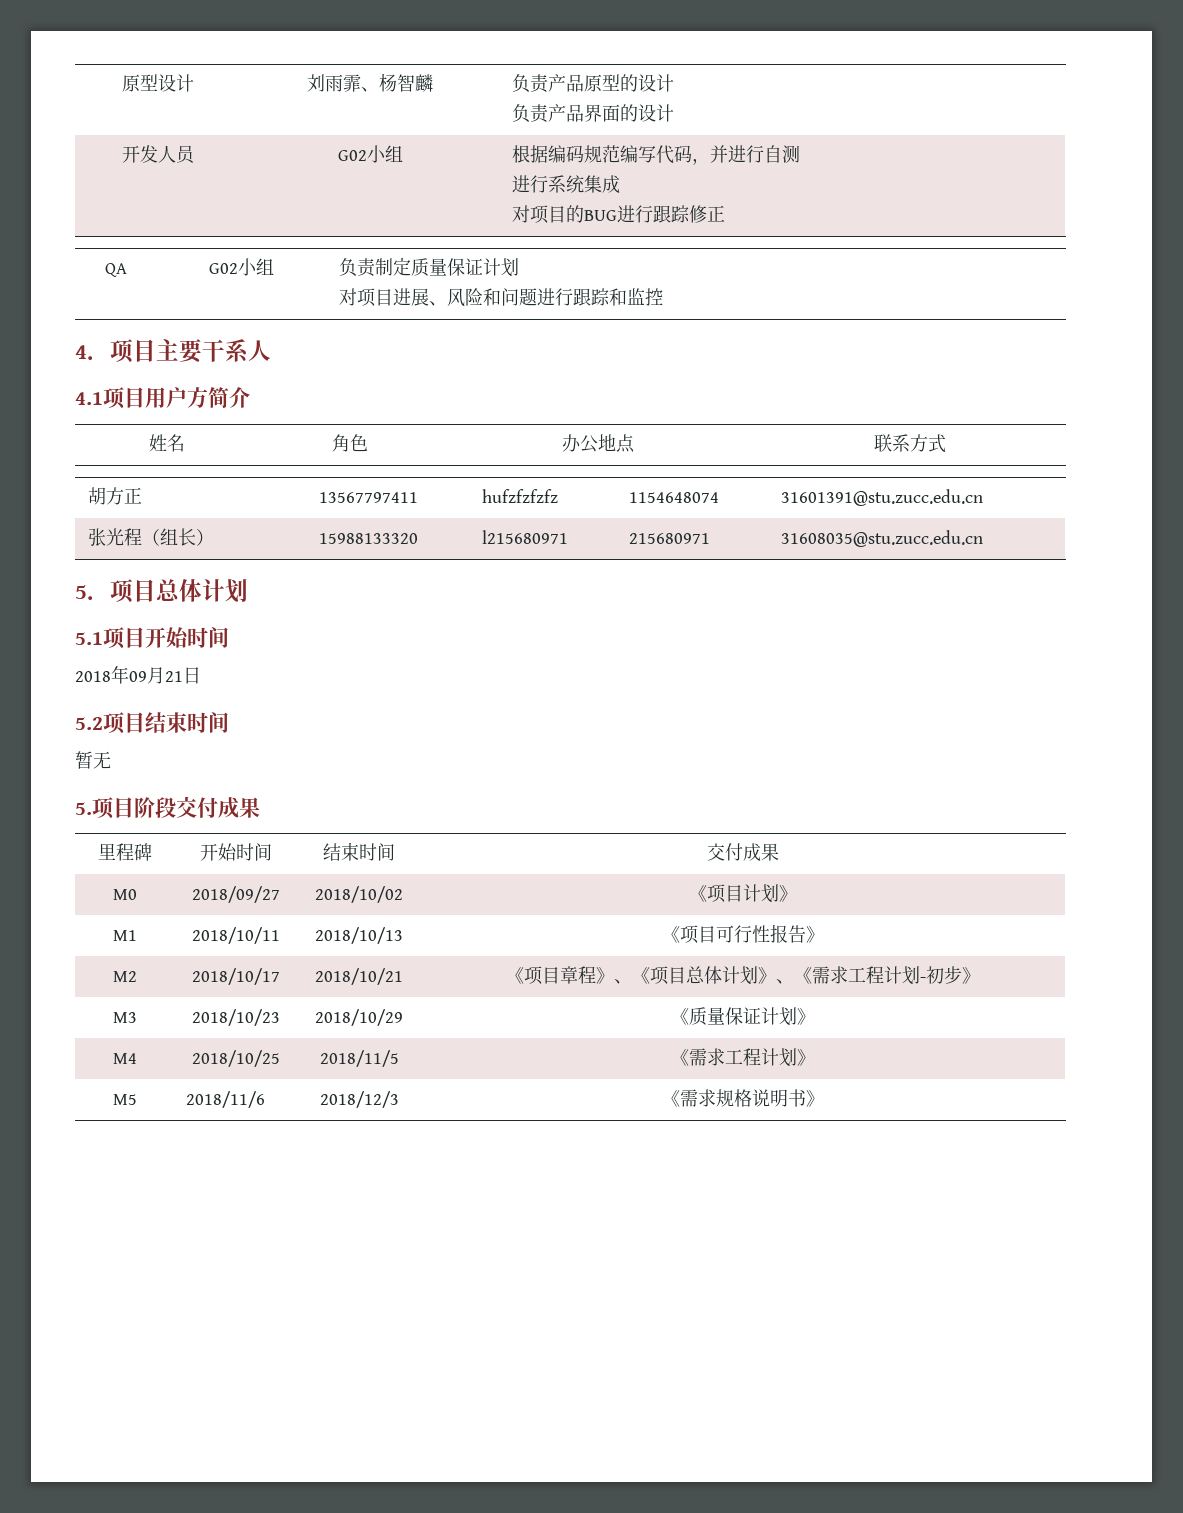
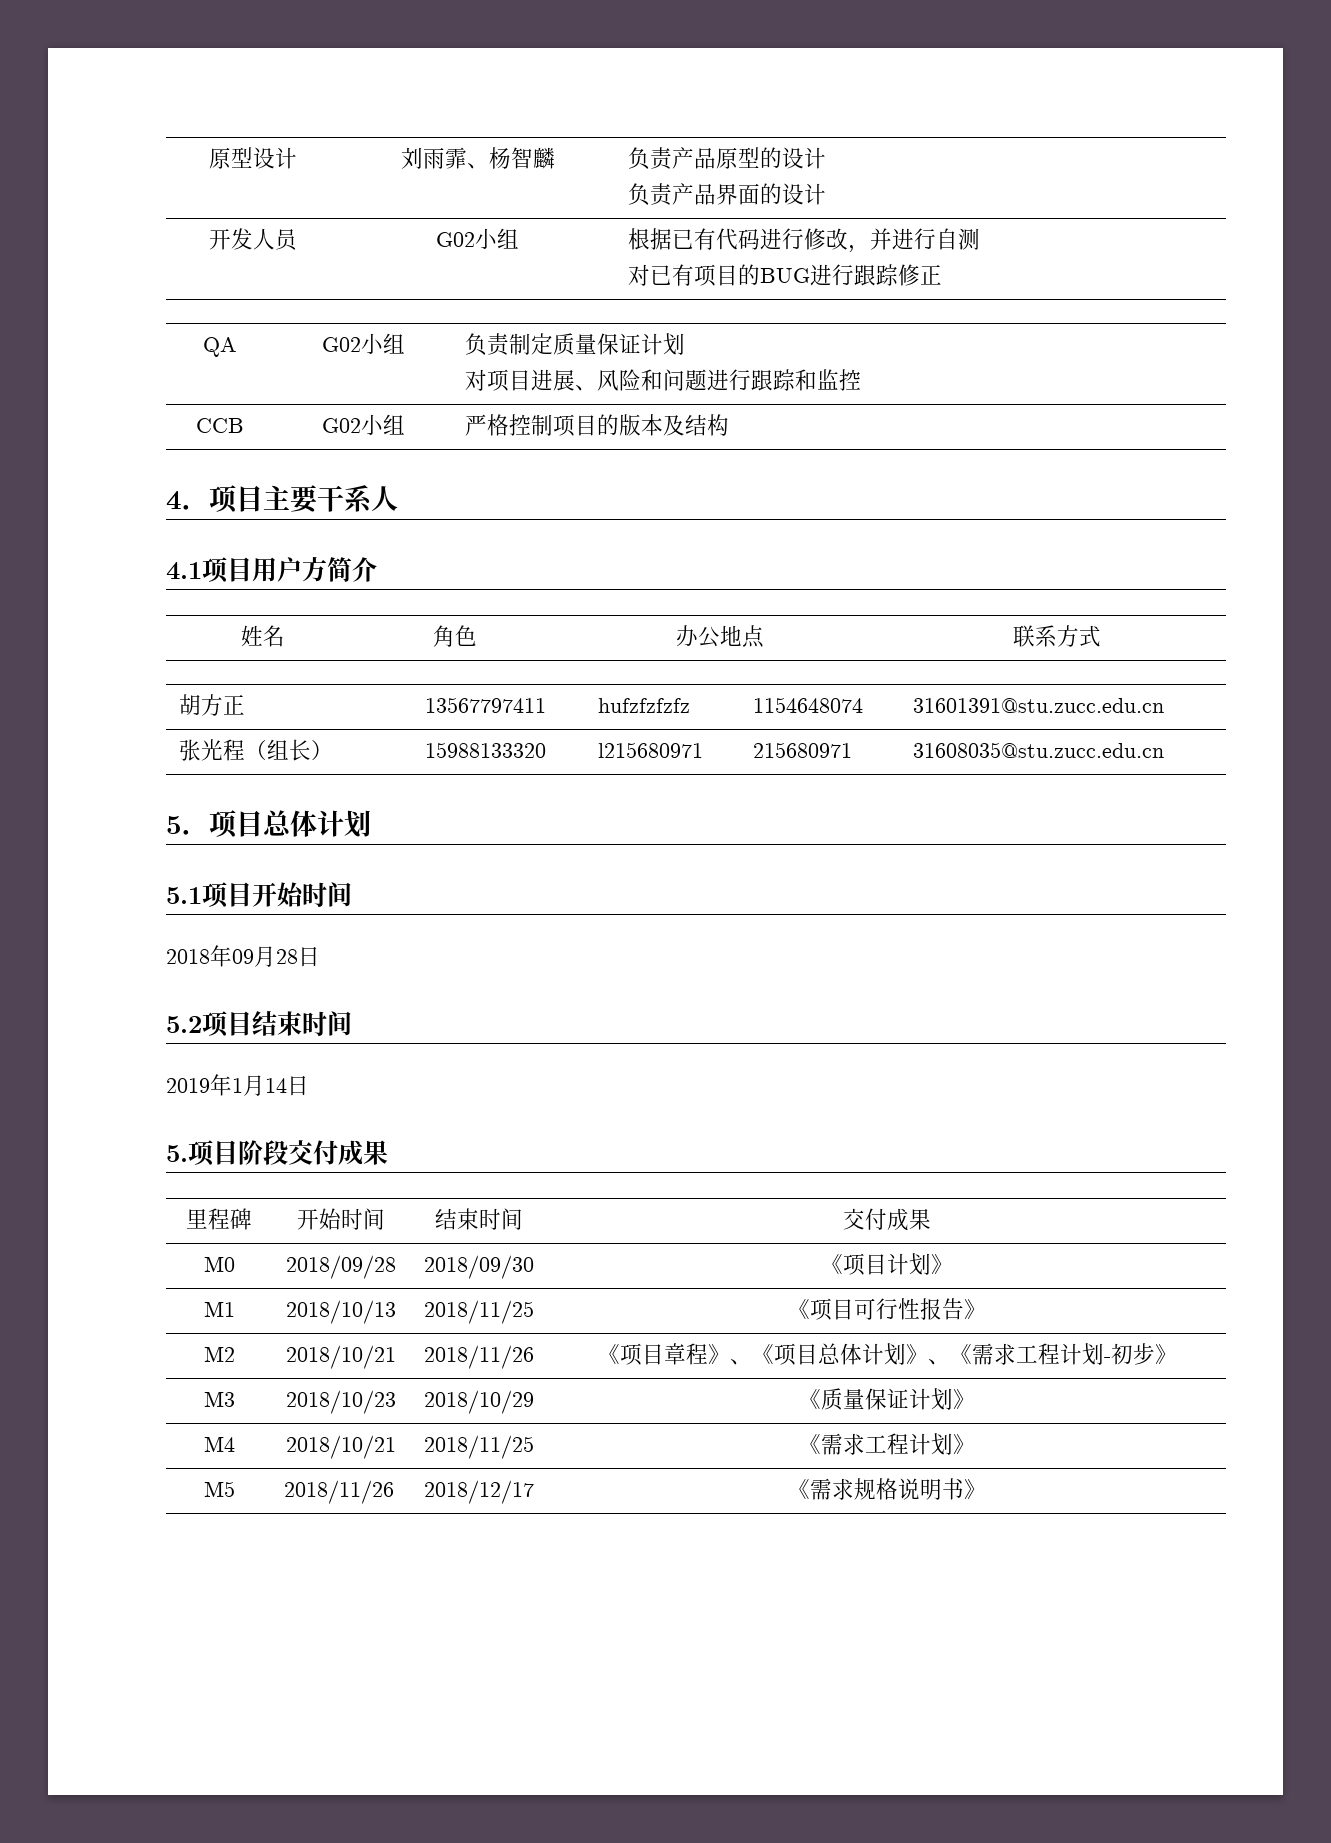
- 开发人员 | G02小组 | 根据编码规范编写代码，并进行自测
- 进行系统集成
- 对项目的BUG进行跟踪修正
+ 开发人员 | G02小组 | 根据已有代码进行修改，并进行自测
+ 对已有项目的BUG进行跟踪修正
+ CCB | G02小组 | 严格控制项目的版本及结构
- 2018年09月21日
+ 2018年09月28日
- 暂无
+ 2019年1月14日
- M0 | 2018/09/27 | 2018/10/02 | 《项目计划》
+ M0 | 2018/09/28 | 2018/09/30 | 《项目计划》
- M1 | 2018/10/11 | 2018/10/13 | 《项目可行性报告》
+ M1 | 2018/10/13 | 2018/11/25 | 《项目可行性报告》
- M2 | 2018/10/17 | 2018/10/21 | 《项目章程》、《项目总体计划》、《需求工程计划-初步》
+ M2 | 2018/10/21 | 2018/11/26 | 《项目章程》、《项目总体计划》、《需求工程计划-初步》
- M4 | 2018/10/25 | 2018/11/5 | 《需求工程计划》
+ M4 | 2018/10/21 | 2018/11/25 | 《需求工程计划》
- M5 | 2018/11/6 | 2018/12/3 | 《需求规格说明书》
+ M5 | 2018/11/26 | 2018/12/17 | 《需求规格说明书》

